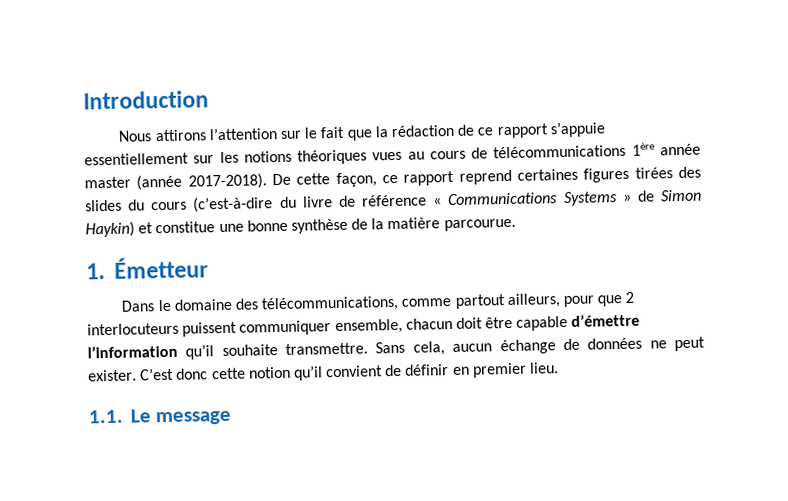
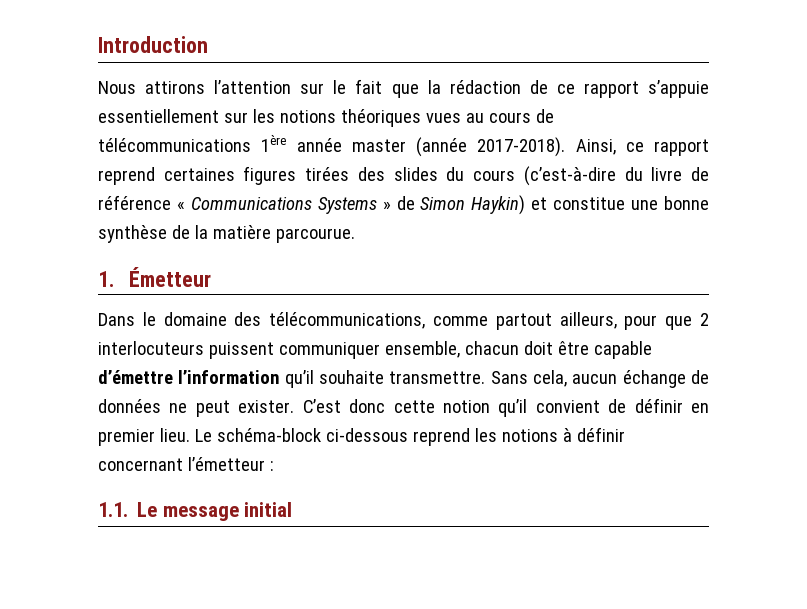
- De cette façon, ce rapport reprend certaines figures tirées des slides du cours (c’est-à-dire du livre de référence « Communications Systems » de Simon Haykin) et constitue une bonne synthèse de la matière parcourue.
+ Ainsi, ce rapport reprend certaines figures tirées des slides du cours (c’est-à-dire du livre de référence « Communications Systems » de Simon Haykin) et constitue une bonne synthèse de la matière parcourue.
+ Le schéma-block ci-dessous reprend les notions à définir concernant l’émetteur :
- 1.1. Le message
+ 1.1. Le message initial

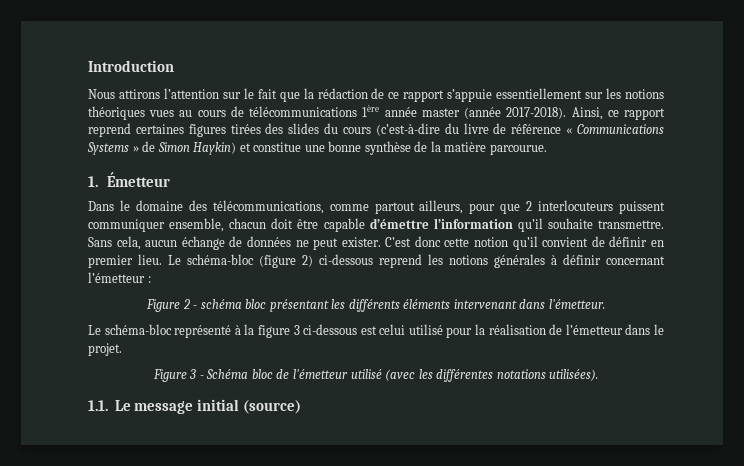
- Le schéma-block ci-dessous reprend les notions à définir concernant l’émetteur :
+ Le schéma-bloc (figure 2) ci-dessous reprend les notions générales à définir concernant l’émetteur :
+ Figure 2 - schéma bloc présentant les différents éléments intervenant dans l'émetteur.
+ Le schéma-bloc représenté à la figure 3 ci-dessous est celui utilisé pour la réalisation de l’émetteur dans le projet.
+ Figure 3 - Schéma bloc de l'émetteur utilisé (avec les différentes notations utilisées).
- 1.1. Le message initial
+ 1.1. Le message initial (source)

